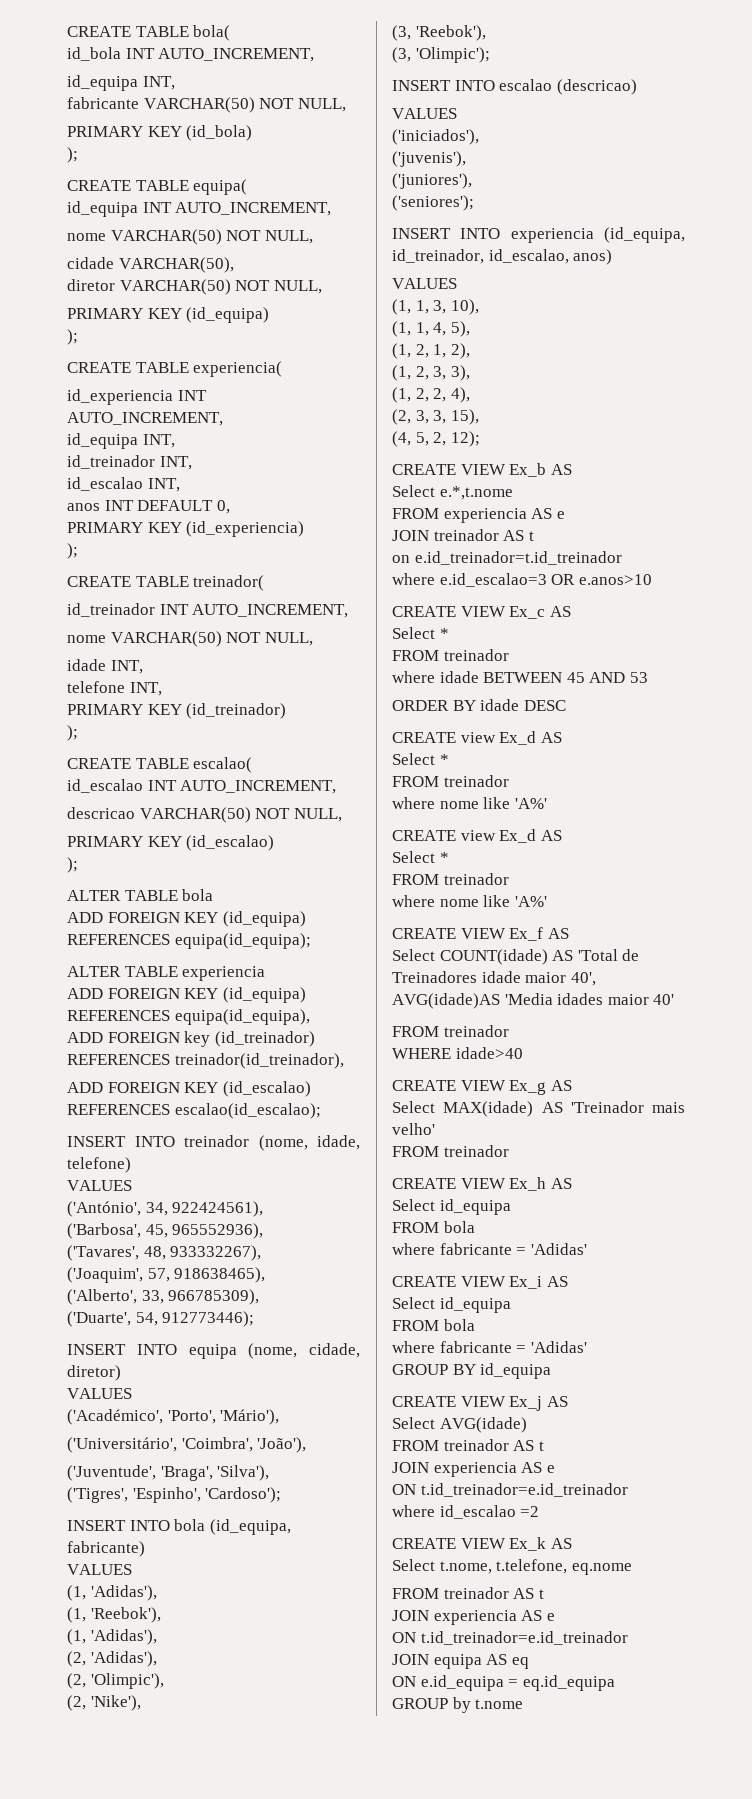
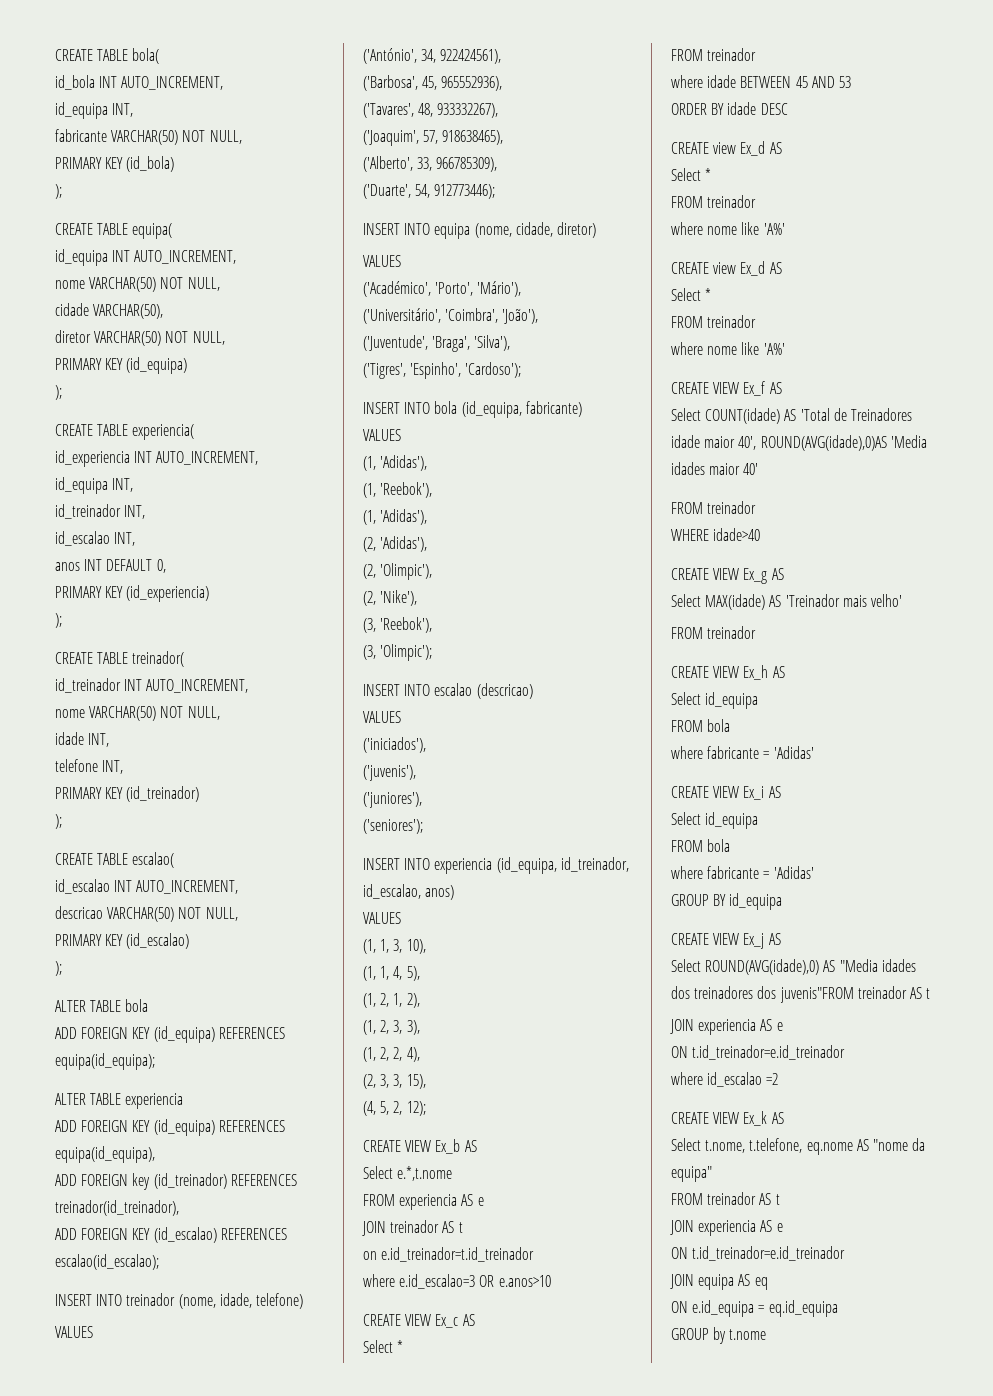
- Select COUNT(idade) AS 'Total de Treinadores idade maior 40', AVG(idade)AS 'Media idades maior 40'
+ Select COUNT(idade) AS 'Total de Treinadores idade maior 40', ROUND(AVG(idade),0)AS 'Media idades maior 40'
- Select AVG(idade)
- FROM treinador AS t
+ Select ROUND(AVG(idade),0) AS "Media idades dos treinadores dos juvenis"FROM treinador AS t
- Select t.nome, t.telefone, eq.nome
+ Select t.nome, t.telefone, eq.nome AS "nome da equipa"

